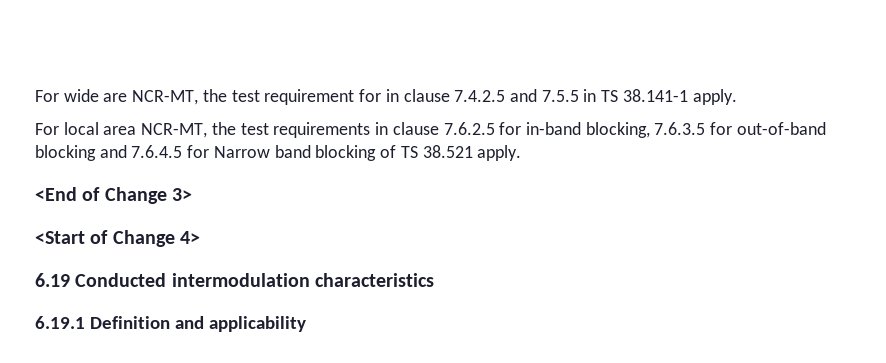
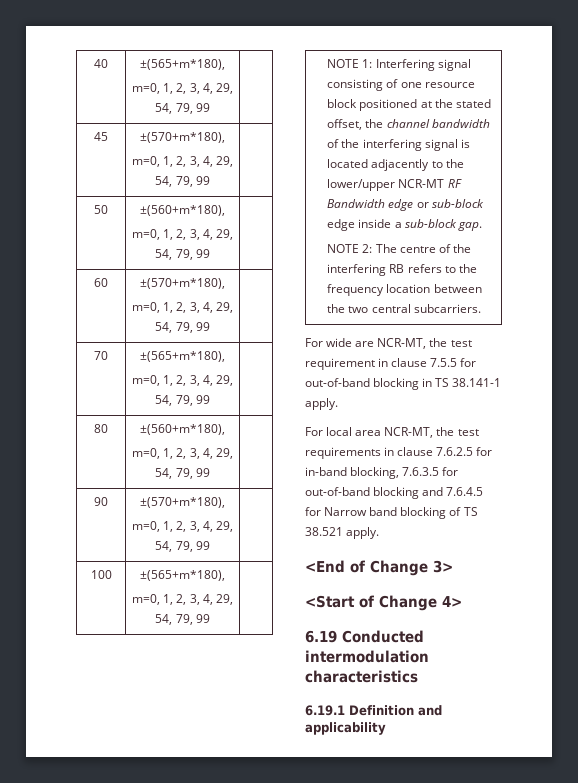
+ 40 | ±(565+m*180),
+ m=0, 1, 2, 3, 4, 29, 54, 79, 99 |
+ 45 | ±(570+m*180),
+ m=0, 1, 2, 3, 4, 29, 54, 79, 99 |
+ 50 | ±(560+m*180),
+ m=0, 1, 2, 3, 4, 29, 54, 79, 99 |
+ 60 | ±(570+m*180),
+ m=0, 1, 2, 3, 4, 29, 54, 79, 99 |
+ 70 | ±(565+m*180),
+ m=0, 1, 2, 3, 4, 29, 54, 79, 99 |
+ 80 | ±(560+m*180),
+ m=0, 1, 2, 3, 4, 29, 54, 79, 99 |
+ 90 | ±(570+m*180),
+ m=0, 1, 2, 3, 4, 29, 54, 79, 99 |
+ 100 | ±(565+m*180),
+ m=0, 1, 2, 3, 4, 29, 54, 79, 99 |
+ NOTE 1: Interfering signal consisting of one resource block positioned at the stated offset, the channel bandwidth of the interfering signal is located adjacently to the lower/upper NCR-MT RF Bandwidth edge or sub-block edge inside a sub-block gap.
+ NOTE 2: The centre of the interfering RB refers to the frequency location between the two central subcarriers.
- For wide are NCR-MT, the test requirement for in clause 7.4.2.5 and 7.5.5 in TS 38.141-1 apply.
+ For wide are NCR-MT, the test requirement in clause 7.5.5 for out-of-band blocking in TS 38.141-1 apply.

